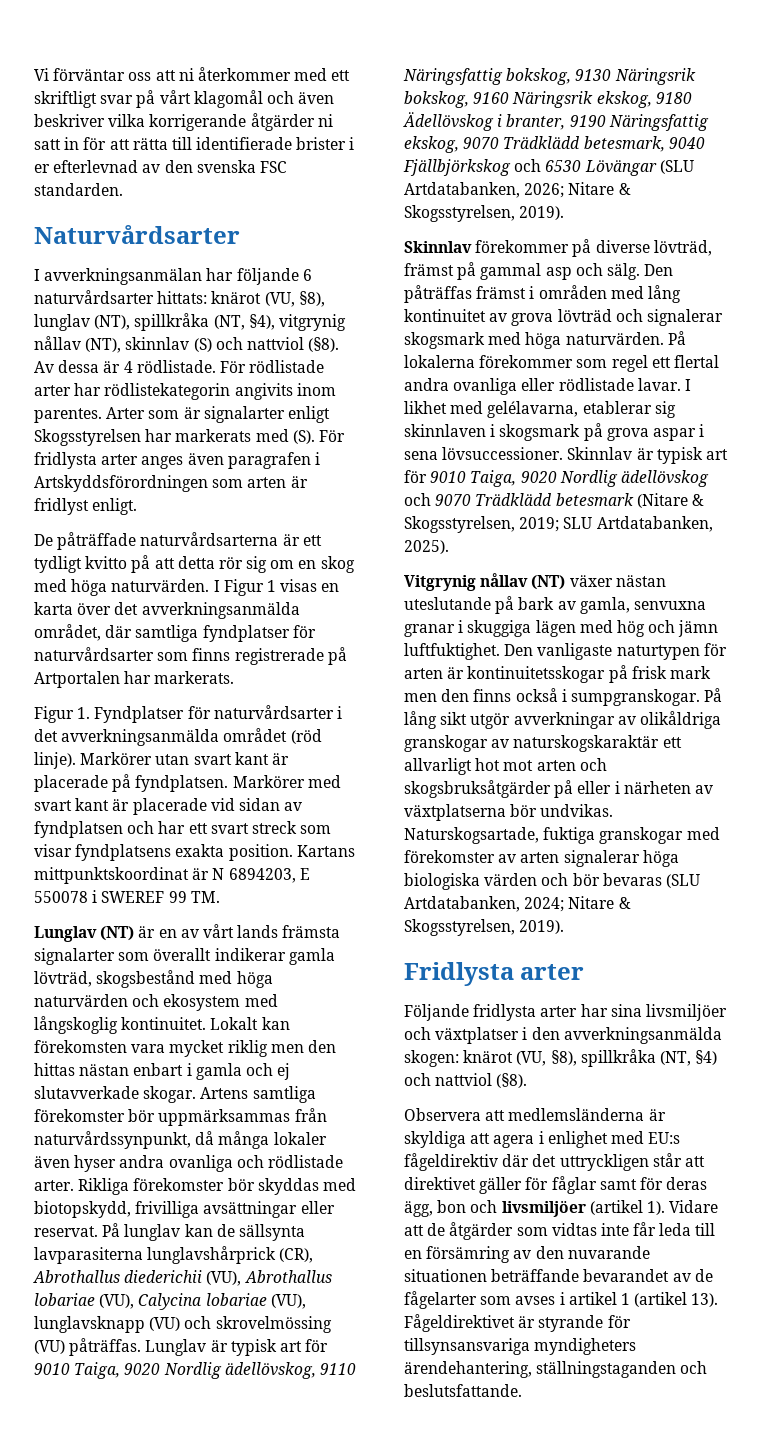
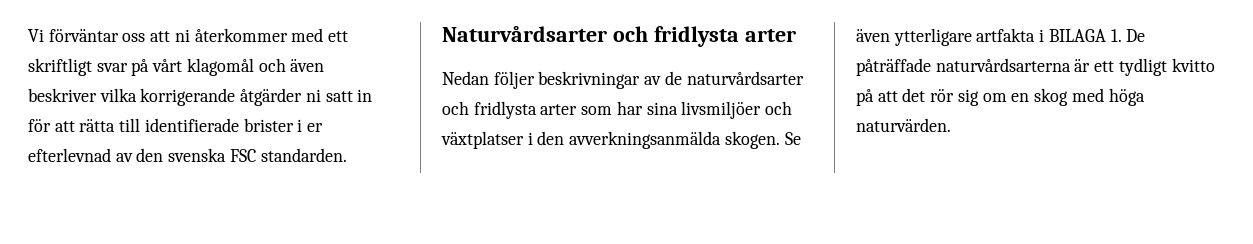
- Naturvårdsarter
- I avverkningsanmälan har följande 6 naturvårdsarter hittats: knärot (VU, §8), lunglav (NT), spillkråka (NT, §4), vitgrynig nållav (NT), skinnlav (S) och nattviol (§8). Av dessa är 4 rödlistade. För rödlistade arter har rödlistekategorin angivits inom parentes. Arter som är signalarter enligt Skogsstyrelsen har markerats med (S). För fridlysta arter anges även paragrafen i Artskyddsförordningen som arten är fridlyst enligt.
- De påträffade naturvårdsarterna är ett tydligt kvitto på att detta rör sig om en skog med höga naturvärden. I Figur 1 visas en karta över det avverkningsanmälda området, där samtliga fyndplatser för naturvårdsarter som finns registrerade på Artportalen har markerats.
- Figur 1. Fyndplatser för naturvårdsarter i det avverkningsanmälda området (röd linje). Markörer utan svart kant är placerade på fyndplatsen. Markörer med svart kant är placerade vid sidan av fyndplatsen och har ett svart streck som visar fyndplatsens exakta position. Kartans mittpunktskoordinat är N 6894203, E 550078 i SWEREF 99 TM.
- Lunglav (NT) är en av vårt lands främsta signalarter som överallt indikerar gamla lövträd, skogsbestånd med höga naturvärden och ekosystem med långskoglig kontinuitet. Lokalt kan förekomsten vara mycket riklig men den hittas nästan enbart i gamla och ej slutavverkade skogar. Artens samtliga förekomster bör uppmärksammas från naturvårdssynpunkt, då många lokaler även hyser andra ovanliga och rödlistade arter. Rikliga förekomster bör skyddas med biotopskydd, frivilliga avsättningar eller reservat. På lunglav kan de sällsynta lavparasiterna lunglavshårprick (CR), Abrothallus diederichii (VU), Abrothallus lobariae (VU), Calycina lobariae (VU), lunglavsknapp (VU) och skrovelmössing (VU) påträffas. Lunglav är typisk art för 9010 Taiga, 9020 Nordlig ädellövskog, 9110 Näringsfattig bokskog, 9130 Näringsrik bokskog, 9160 Näringsrik ekskog, 9180 Ädellövskog i branter, 9190 Näringsfattig ekskog, 9070 Trädklädd betesmark, 9040 Fjällbjörkskog och 6530 Lövängar (SLU Artdatabanken, 2026; Nitare & Skogsstyrelsen, 2019).
- Skinnlav förekommer på diverse lövträd, främst på gammal asp och sälg. Den påträffas främst i områden med lång kontinuitet av grova lövträd och signalerar skogsmark med höga naturvärden. På lokalerna förekommer som regel ett flertal andra ovanliga eller rödlistade lavar. I likhet med gelélavarna, etablerar sig skinnlaven i skogsmark på grova aspar i sena lövsuccessioner. Skinnlav är typisk art för 9010 Taiga, 9020 Nordlig ädellövskog och 9070 Trädklädd betesmark (Nitare & Skogsstyrelsen, 2019; SLU Artdatabanken, 2025).
- Vitgrynig nållav (NT) växer nästan uteslutande på bark av gamla, senvuxna granar i skuggiga lägen med hög och jämn luftfuktighet. Den vanligaste naturtypen för arten är kontinuitetsskogar på frisk mark men den finns också i sumpgranskogar. På lång sikt utgör avverkningar av olikåldriga granskogar av naturskogskaraktär ett allvarligt hot mot arten och skogsbruksåtgärder på eller i närheten av växtplatserna bör undvikas. Naturskogsartade, fuktiga granskogar med förekomster av arten signalerar höga biologiska värden och bör bevaras (SLU Artdatabanken, 2024; Nitare & Skogsstyrelsen, 2019).
- Fridlysta arter
- Följande fridlysta arter har sina livsmiljöer och växtplatser i den avverkningsanmälda skogen: knärot (VU, §8), spillkråka (NT, §4) och nattviol (§8).
- Observera att medlemsländerna är skyldiga att agera i enlighet med EU:s fågeldirektiv där det uttryckligen står att direktivet gäller för fåglar samt för deras ägg, bon och livsmiljöer (artikel 1). Vidare att de åtgärder som vidtas inte får leda till en försämring av den nuvarande situationen beträffande bevarandet av de fågelarter som avses i artikel 1 (artikel 13). Fågeldirektivet är styrande för tillsynsansvariga myndigheters ärendehantering, ställningstaganden och beslutsfattande.
+ Naturvårdsarter och fridlysta arter
+ Nedan följer beskrivningar av de naturvårdsarter och fridlysta arter som har sina livsmiljöer och växtplatser i den avverkningsanmälda skogen. Se även ytterligare artfakta i BILAGA 1. De påträffade naturvårdsarterna är ett tydligt kvitto på att det rör sig om en skog med höga naturvärden.

